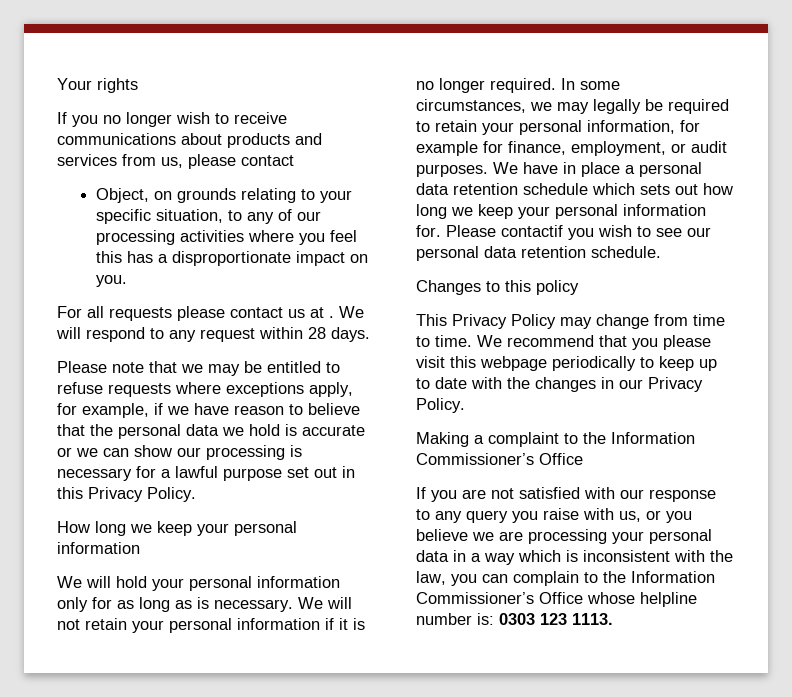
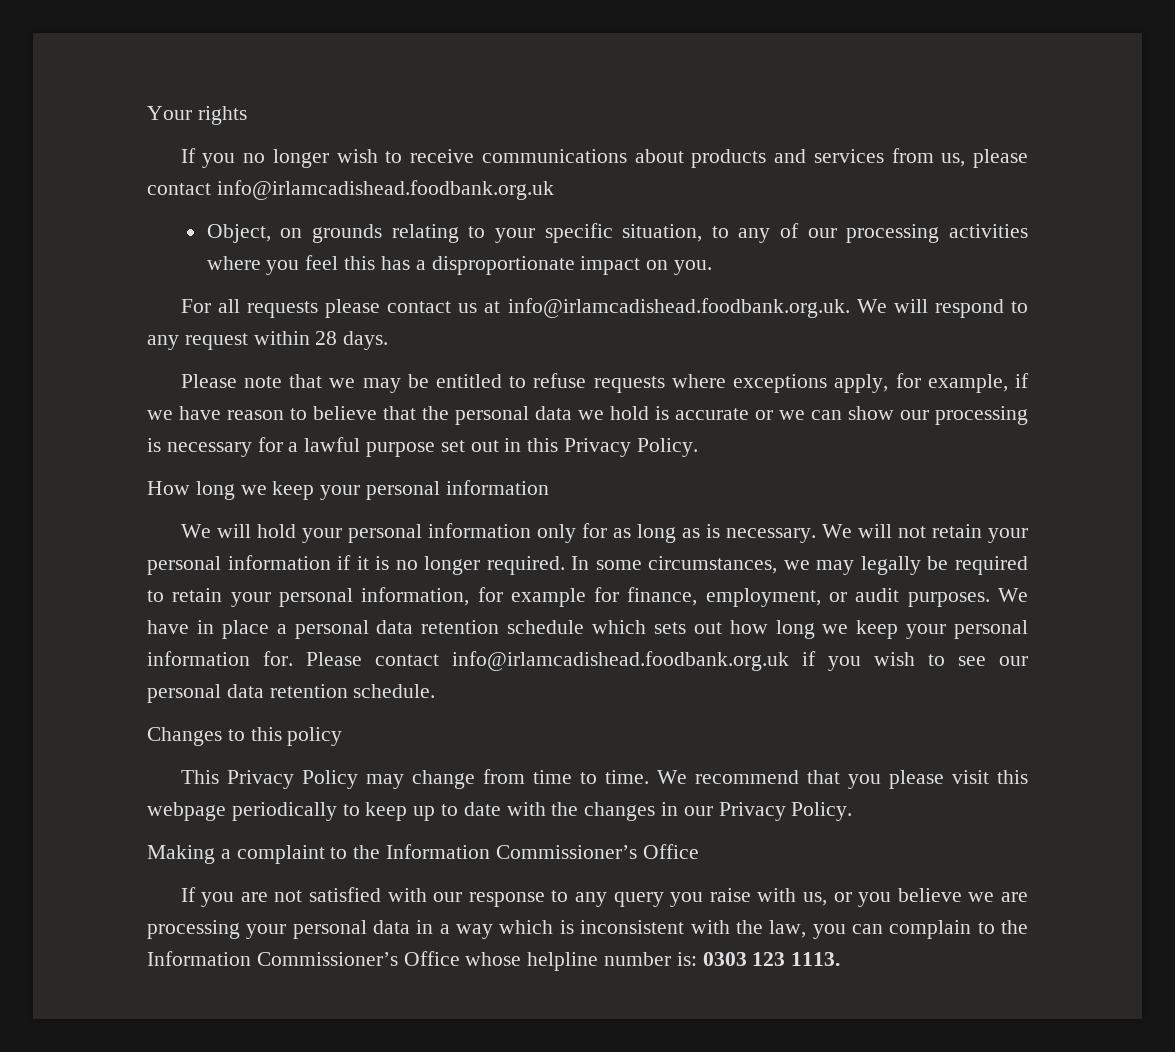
- If you no longer wish to receive communications about products and services from us, please contact
+ If you no longer wish to receive communications about products and services from us, please contact info@irlamcadishead.foodbank.org.uk
- For all requests please contact us at . We will respond to any request within 28 days.
+ For all requests please contact us at info@irlamcadishead.foodbank.org.uk. We will respond to any request within 28 days.
- Please contactif you wish to see our personal data retention schedule.
+ Please contact info@irlamcadishead.foodbank.org.uk if you wish to see our personal data retention schedule.

